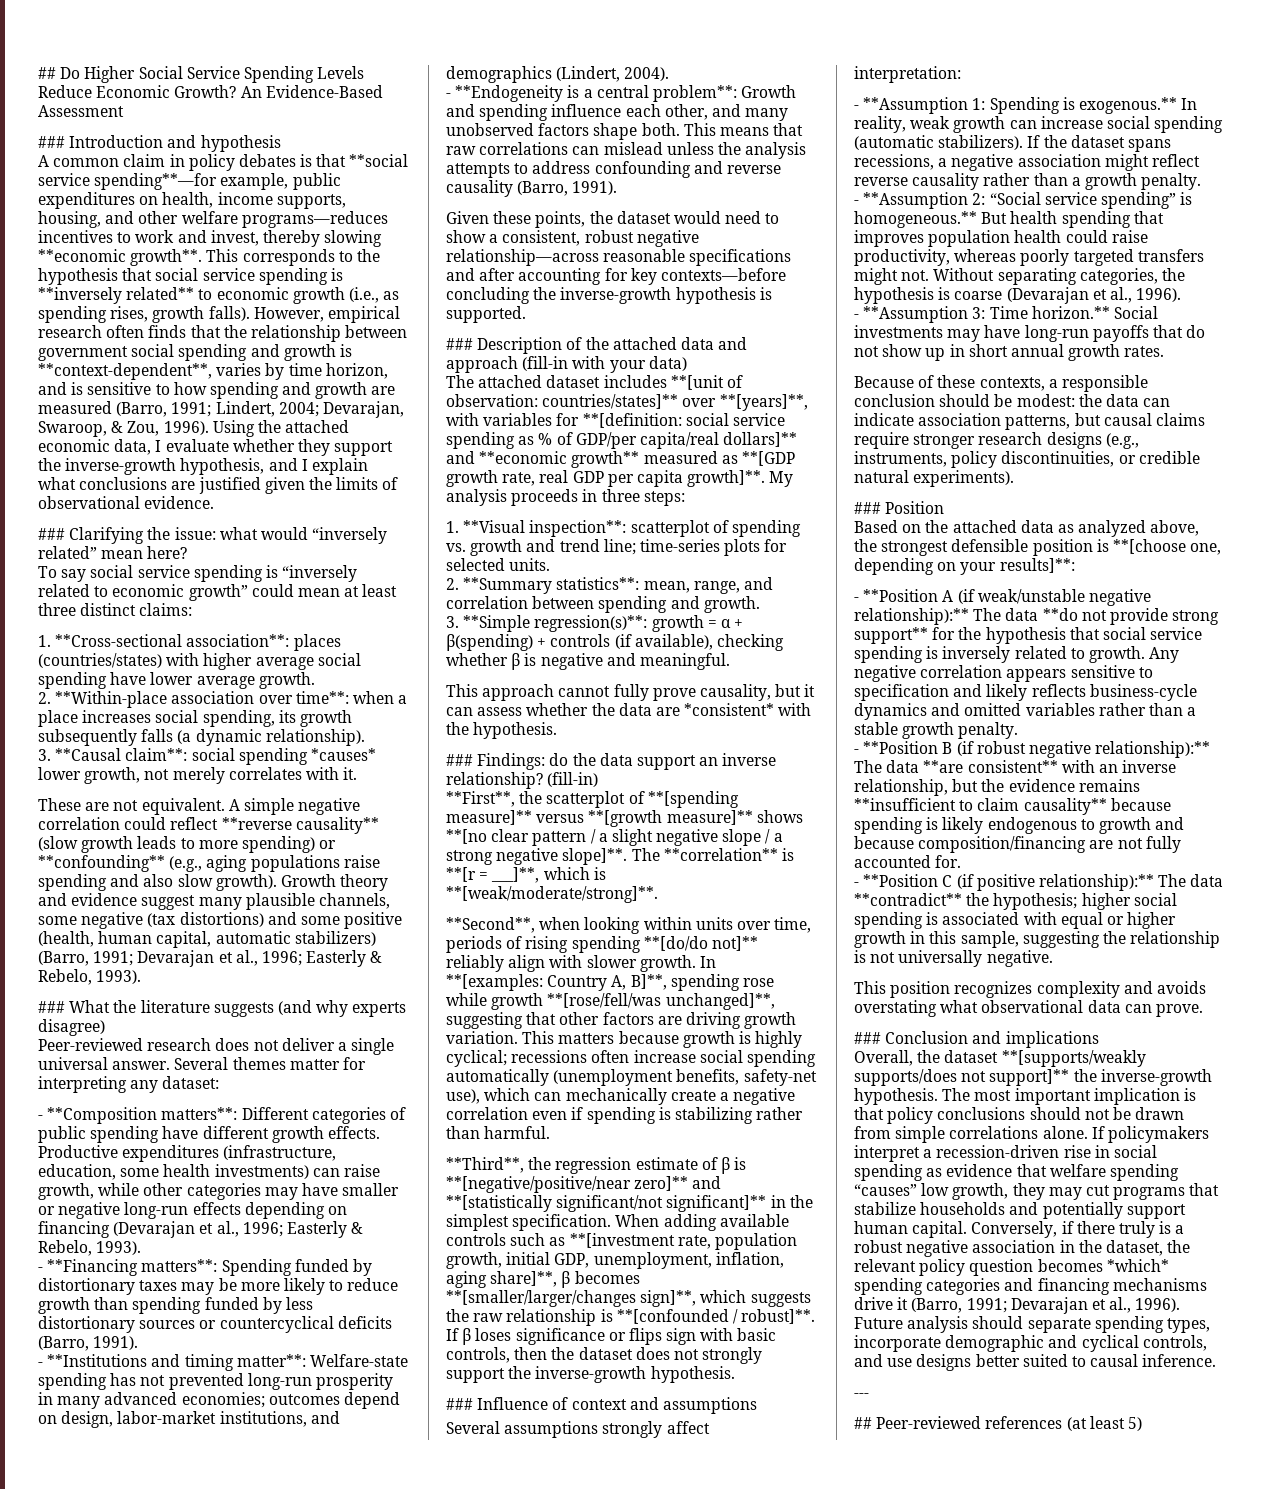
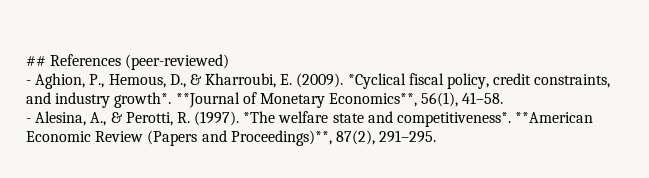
- ## Do Higher Social Service Spending Levels Reduce Economic Growth? An Evidence-Based Assessment
- ### Introduction and hypothesis
- A common claim in policy debates is that **social service spending**—for example, public expenditures on health, income supports, housing, and other welfare programs—reduces incentives to work and invest, thereby slowing **economic growth**. This corresponds to the hypothesis that social service spending is **inversely related** to economic growth (i.e., as spending rises, growth falls). However, empirical research often finds that the relationship between government social spending and growth is **context-dependent**, varies by time horizon, and is sensitive to how spending and growth are measured (Barro, 1991; Lindert, 2004; Devarajan, Swaroop, & Zou, 1996). Using the attached economic data, I evaluate whether they support the inverse-growth hypothesis, and I explain what conclusions are justified given the limits of observational evidence.
- ### Clarifying the issue: what would “inversely related” mean here?
- To say social service spending is “inversely related to economic growth” could mean at least three distinct claims:
- 1. **Cross-sectional association**: places (countries/states) with higher average social spending have lower average growth.
- 2. **Within-place association over time**: when a place increases social spending, its growth subsequently falls (a dynamic relationship).
- 3. **Causal claim**: social spending *causes* lower growth, not merely correlates with it.
- These are not equivalent. A simple negative correlation could reflect **reverse causality** (slow growth leads to more spending) or **confounding** (e.g., aging populations raise spending and also slow growth). Growth theory and evidence suggest many plausible channels, some negative (tax distortions) and some positive (health, human capital, automatic stabilizers) (Barro, 1991; Devarajan et al., 1996; Easterly & Rebelo, 1993).
- ### What the literature suggests (and why experts disagree)
- Peer-reviewed research does not deliver a single universal answer. Several themes matter for interpreting any dataset:
- - **Composition matters**: Different categories of public spending have different growth effects. Productive expenditures (infrastructure, education, some health investments) can raise growth, while other categories may have smaller or negative long-run effects depending on financing (Devarajan et al., 1996; Easterly & Rebelo, 1993).
- - **Financing matters**: Spending funded by distortionary taxes may be more likely to reduce growth than spending funded by less distortionary sources or countercyclical deficits (Barro, 1991).
- - **Institutions and timing matter**: Welfare-state spending has not prevented long-run prosperity in many advanced economies; outcomes depend on design, labor-market institutions, and demographics (Lindert, 2004).
- - **Endogeneity is a central problem**: Growth and spending influence each other, and many unobserved factors shape both. This means that raw correlations can mislead unless the analysis attempts to address confounding and reverse causality (Barro, 1991).
- Given these points, the dataset would need to show a consistent, robust negative relationship—across reasonable specifications and after accounting for key contexts—before concluding the inverse-growth hypothesis is supported.
- ### Description of the attached data and approach (fill-in with your data)
- The attached dataset includes **[unit of observation: countries/states]** over **[years]**, with variables for **[definition: social service spending as % of GDP/per capita/real dollars]** and **economic growth** measured as **[GDP growth rate, real GDP per capita growth]**. My analysis proceeds in three steps:
- 1. **Visual inspection**: scatterplot of spending vs. growth and trend line; time-series plots for selected units.
- 2. **Summary statistics**: mean, range, and correlation between spending and growth.
- 3. **Simple regression(s)**: growth = α + β(spending) + controls (if available), checking whether β is negative and meaningful.
- This approach cannot fully prove causality, but it can assess whether the data are *consistent* with the hypothesis.
- ### Findings: do the data support an inverse relationship? (fill-in)
- **First**, the scatterplot of **[spending measure]** versus **[growth measure]** shows **[no clear pattern / a slight negative slope / a strong negative slope]**. The **correlation** is **[r = ___]**, which is **[weak/moderate/strong]**.
- **Second**, when looking within units over time, periods of rising spending **[do/do not]** reliably align with slower growth. In **[examples: Country A, B]**, spending rose while growth **[rose/fell/was unchanged]**, suggesting that other factors are driving growth variation. This matters because growth is highly cyclical; recessions often increase social spending automatically (unemployment benefits, safety-net use), which can mechanically create a negative correlation even if spending is stabilizing rather than harmful.
- **Third**, the regression estimate of β is **[negative/positive/near zero]** and **[statistically significant/not significant]** in the simplest specification. When adding available controls such as **[investment rate, population growth, initial GDP, unemployment, inflation, aging share]**, β becomes **[smaller/larger/changes sign]**, which suggests the raw relationship is **[confounded / robust]**. If β loses significance or flips sign with basic controls, then the dataset does not strongly support the inverse-growth hypothesis.
- ### Influence of context and assumptions
- Several assumptions strongly affect interpretation:
- - **Assumption 1: Spending is exogenous.** In reality, weak growth can increase social spending (automatic stabilizers). If the dataset spans recessions, a negative association might reflect reverse causality rather than a growth penalty.
- - **Assumption 2: “Social service spending” is homogeneous.** But health spending that improves population health could raise productivity, whereas poorly targeted transfers might not. Without separating categories, the hypothesis is coarse (Devarajan et al., 1996).
- - **Assumption 3: Time horizon.** Social investments may have long-run payoffs that do not show up in short annual growth rates.
- Because of these contexts, a responsible conclusion should be modest: the data can indicate association patterns, but causal claims require stronger research designs (e.g., instruments, policy discontinuities, or credible natural experiments).
- ### Position
- Based on the attached data as analyzed above, the strongest defensible position is **[choose one, depending on your results]**:
- - **Position A (if weak/unstable negative relationship):** The data **do not provide strong support** for the hypothesis that social service spending is inversely related to growth. Any negative correlation appears sensitive to specification and likely reflects business-cycle dynamics and omitted variables rather than a stable growth penalty.
- - **Position B (if robust negative relationship):** The data **are consistent** with an inverse relationship, but the evidence remains **insufficient to claim causality** because spending is likely endogenous to growth and because composition/financing are not fully accounted for.
- - **Position C (if positive relationship):** The data **contradict** the hypothesis; higher social spending is associated with equal or higher growth in this sample, suggesting the relationship is not universally negative.
- This position recognizes complexity and avoids overstating what observational data can prove.
- ### Conclusion and implications
- Overall, the dataset **[supports/weakly supports/does not support]** the inverse-growth hypothesis. The most important implication is that policy conclusions should not be drawn from simple correlations alone. If policymakers interpret a recession-driven rise in social spending as evidence that welfare spending “causes” low growth, they may cut programs that stabilize households and potentially support human capital. Conversely, if there truly is a robust negative association in the dataset, the relevant policy question becomes *which* spending categories and financing mechanisms drive it (Barro, 1991; Devarajan et al., 1996). Future analysis should separate spending types, incorporate demographic and cyclical controls, and use designs better suited to causal inference.
- ---
- ## Peer-reviewed references (at least 5)
+ ## References (peer-reviewed)
+ - Aghion, P., Hemous, D., & Kharroubi, E. (2009). *Cyclical fiscal policy, credit constraints, and industry growth*. **Journal of Monetary Economics**, 56(1), 41–58.
+ - Alesina, A., & Perotti, R. (1997). *The welfare state and competitiveness*. **American Economic Review (Papers and Proceedings)**, 87(2), 291–295.

